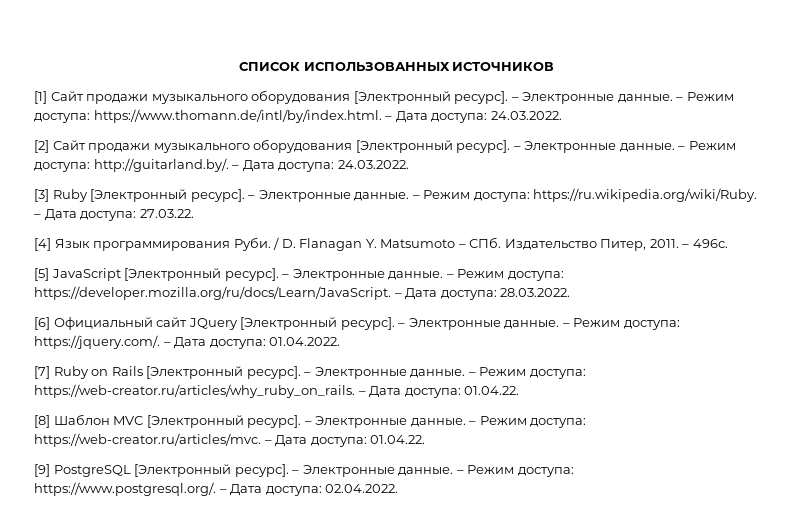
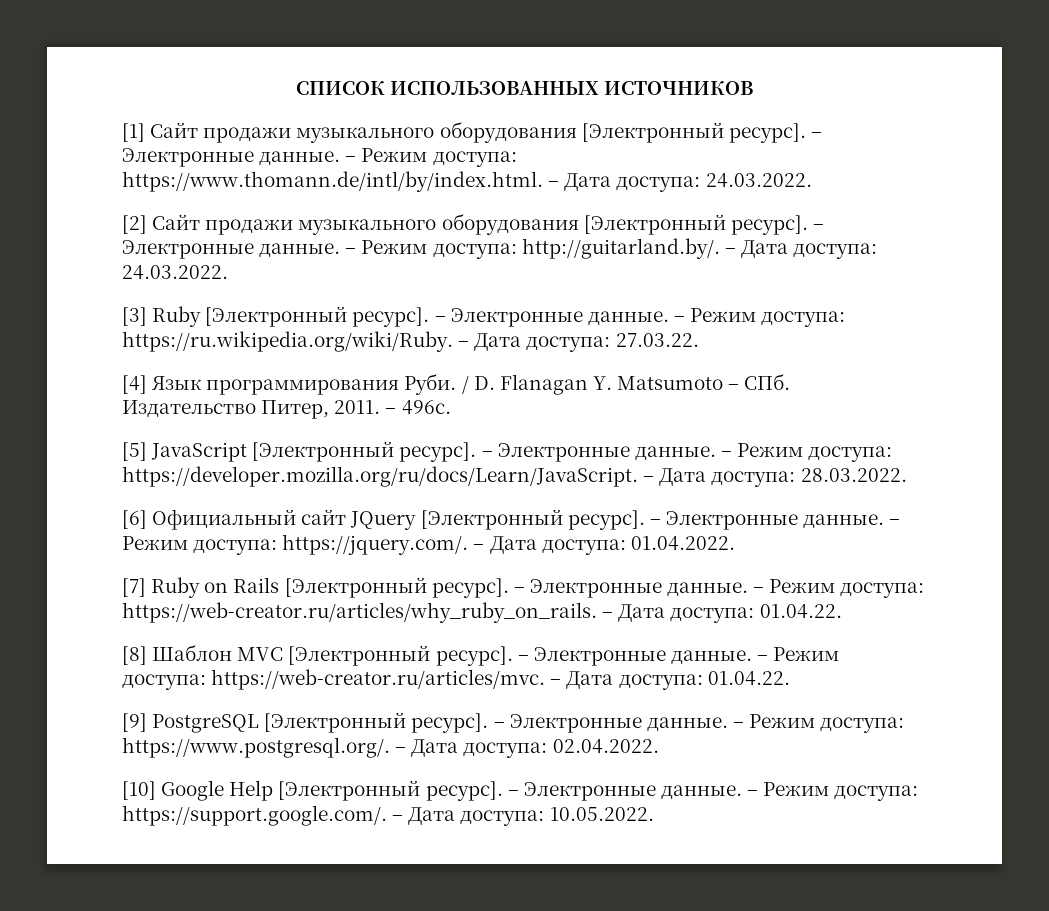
+ [10] Google Help [Электронный ресурс]. – Электронные данные. – Режим доступа: https://support.google.com/. – Дата доступа: 10.05.2022.

